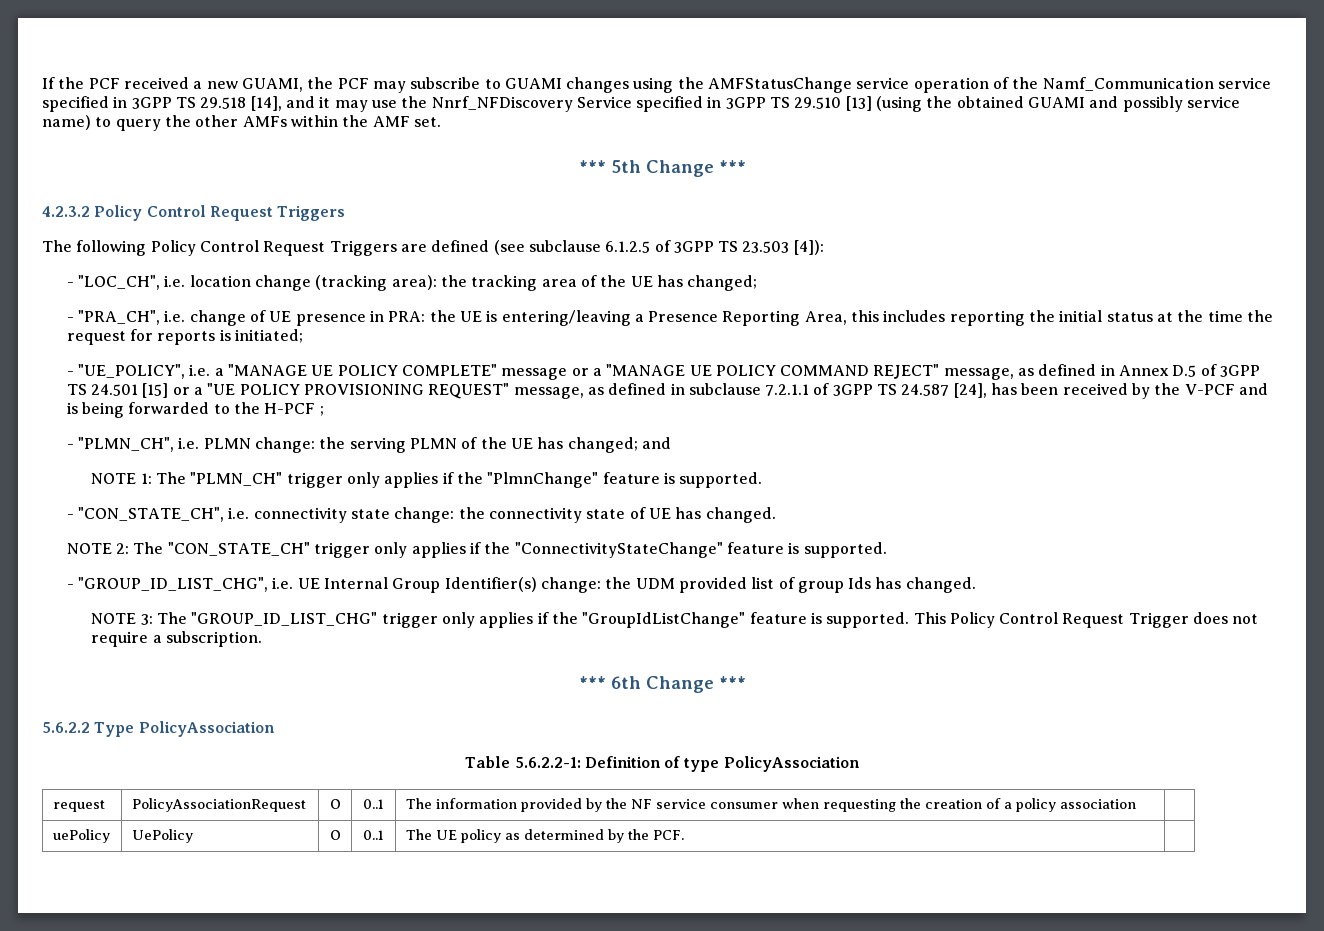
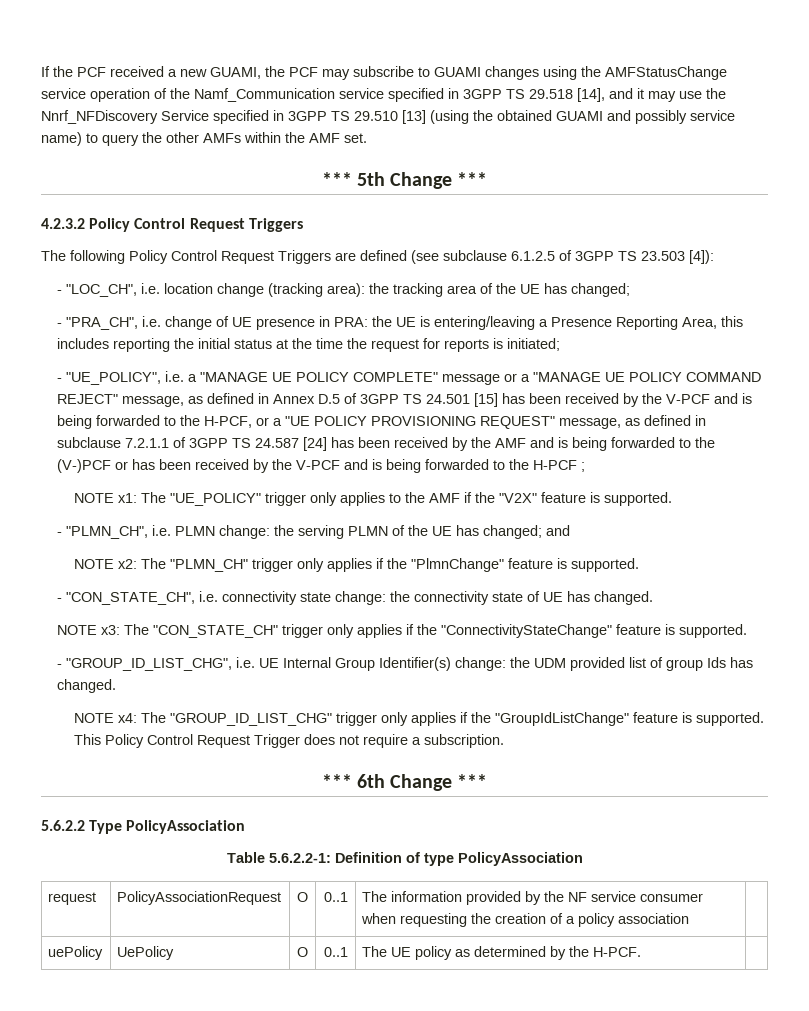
- - "UE_POLICY", i.e. a "MANAGE UE POLICY COMPLETE" message or a "MANAGE UE POLICY COMMAND REJECT" message, as defined in Annex D.5 of 3GPP TS 24.501 [15] or a "UE POLICY PROVISIONING REQUEST" message, as defined in subclause 7.2.1.1 of 3GPP TS 24.587 [24], has been received by the V-PCF and is being forwarded to the H-PCF ;
+ - "UE_POLICY", i.e. a "MANAGE UE POLICY COMPLETE" message or a "MANAGE UE POLICY COMMAND REJECT" message, as defined in Annex D.5 of 3GPP TS 24.501 [15] has been received by the V-PCF and is being forwarded to the H-PCF, or a "UE POLICY PROVISIONING REQUEST" message, as defined in subclause 7.2.1.1 of 3GPP TS 24.587 [24] has been received by the AMF and is being forwarded to the (V-)PCF or has been received by the V-PCF and is being forwarded to the H-PCF ;
+ NOTE x1: The "UE_POLICY" trigger only applies to the AMF if the "V2X" feature is supported.
- NOTE 1: The "PLMN_CH" trigger only applies if the "PlmnChange" feature is supported.
+ NOTE x2: The "PLMN_CH" trigger only applies if the "PlmnChange" feature is supported.
- NOTE 2: The "CON_STATE_CH" trigger only applies if the "ConnectivityStateChange" feature is supported.
+ NOTE x3: The "CON_STATE_CH" trigger only applies if the "ConnectivityStateChange" feature is supported.
- NOTE 3: The "GROUP_ID_LIST_CHG" trigger only applies if the "GroupIdListChange" feature is supported.
+ NOTE x4: The "GROUP_ID_LIST_CHG" trigger only applies if the "GroupIdListChange" feature is supported.
- uePolicy | UePolicy | O | 0..1 | The UE policy as determined by the PCF. |
+ uePolicy | UePolicy | O | 0..1 | The UE policy as determined by the H-PCF. |

